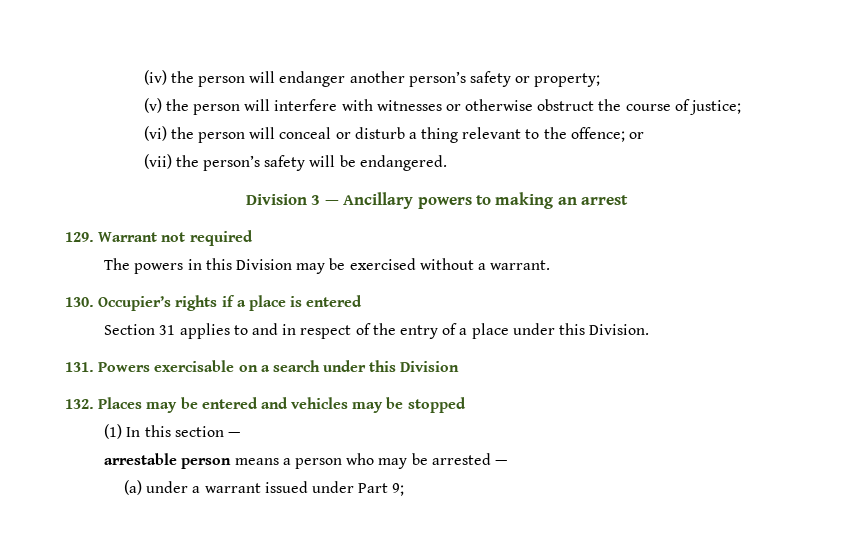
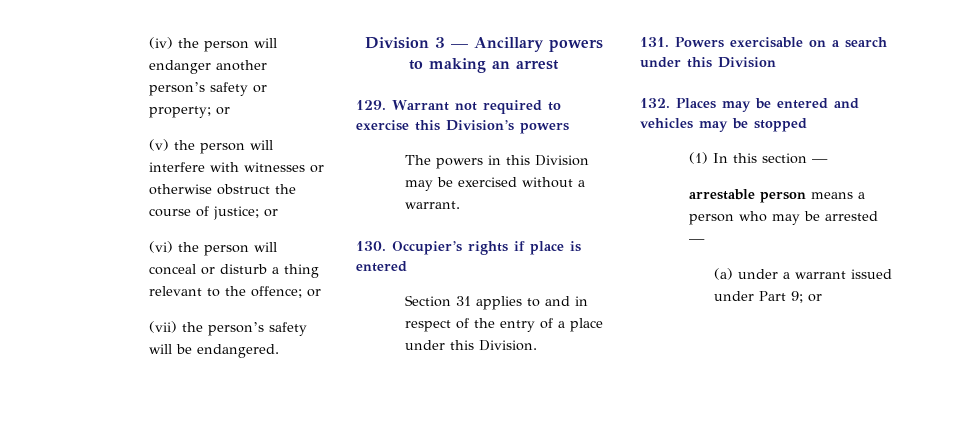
- (iv) the person will endanger another person’s safety or property;
+ (iv) the person will endanger another person’s safety or property; or
- (v) the person will interfere with witnesses or otherwise obstruct the course of justice;
+ (v) the person will interfere with witnesses or otherwise obstruct the course of justice; or
- 129. Warrant not required
+ 129. Warrant not required to exercise this Division’s powers
- 130. Occupier’s rights if a place is entered
+ 130. Occupier’s rights if place is entered
- (a) under a warrant issued under Part 9;
+ (a) under a warrant issued under Part 9; or

